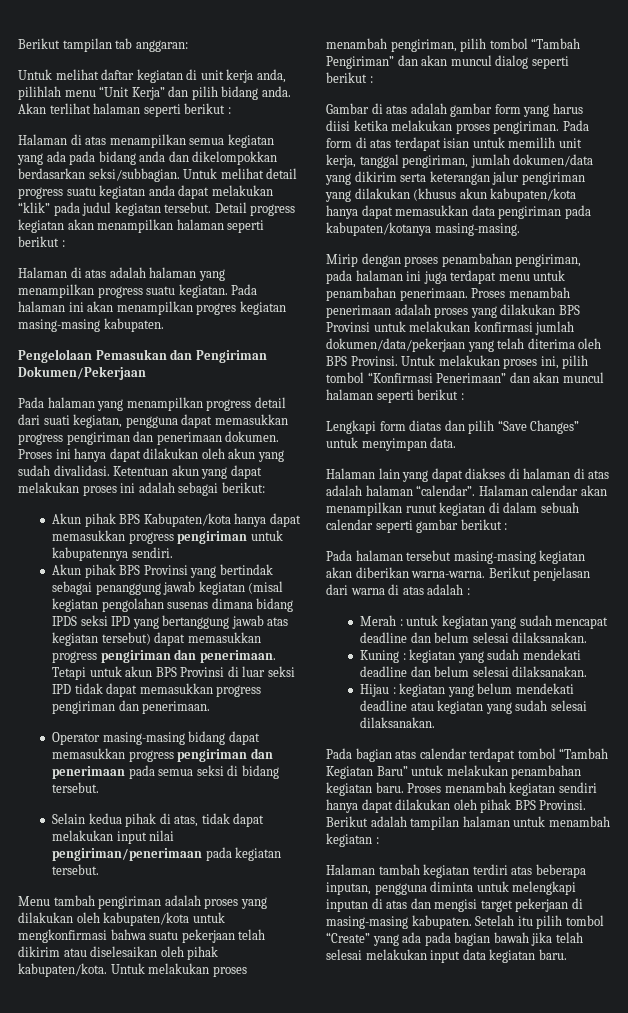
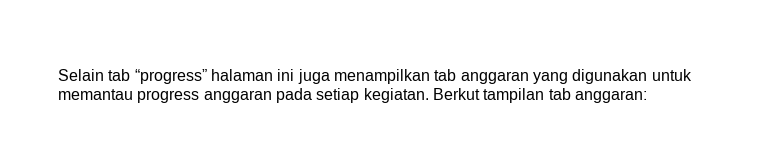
- Berikut tampilan tab anggaran:
- Untuk melihat daftar kegiatan di unit kerja anda, pilihlah menu “Unit Kerja” dan pilih bidang anda. Akan terlihat halaman seperti berikut :
- Halaman di atas menampilkan semua kegiatan yang ada pada bidang anda dan dikelompokkan berdasarkan seksi/subbagian. Untuk melihat detail progress suatu kegiatan anda dapat melakukan “klik” pada judul kegiatan tersebut. Detail progress kegiatan akan menampilkan halaman seperti berikut :
- Halaman di atas adalah halaman yang menampilkan progress suatu kegiatan. Pada halaman ini akan menampilkan progres kegiatan masing-masing kabupaten.
- Pengelolaan Pemasukan dan Pengiriman Dokumen/Pekerjaan
- Pada halaman yang menampilkan progress detail dari suati kegiatan, pengguna dapat memasukkan progress pengiriman dan penerimaan dokumen. Proses ini hanya dapat dilakukan oleh akun yang sudah divalidasi. Ketentuan akun yang dapat melakukan proses ini adalah sebagai berikut:
- Akun pihak BPS Kabupaten/kota hanya dapat memasukkan progress pengiriman untuk kabupatennya sendiri.
- Akun pihak BPS Provinsi yang bertindak sebagai penanggung jawab kegiatan (misal kegiatan pengolahan susenas dimana bidang IPDS seksi IPD yang bertanggung jawab atas kegiatan tersebut) dapat memasukkan progress pengiriman dan penerimaan. Tetapi untuk akun BPS Provinsi di luar seksi IPD tidak dapat memasukkan progress pengiriman dan penerimaan.
- Operator masing-masing bidang dapat memasukkan progress pengiriman dan penerimaan pada semua seksi di bidang tersebut.
- Selain kedua pihak di atas, tidak dapat melakukan input nilai pengiriman/penerimaan pada kegiatan tersebut.
- Menu tambah pengiriman adalah proses yang dilakukan oleh kabupaten/kota untuk mengkonfirmasi bahwa suatu pekerjaan telah dikirim atau diselesaikan oleh pihak kabupaten/kota. Untuk melakukan proses menambah pengiriman, pilih tombol “Tambah Pengiriman” dan akan muncul dialog seperti berikut :
- Gambar di atas adalah gambar form yang harus diisi ketika melakukan proses pengiriman. Pada form di atas terdapat isian untuk memilih unit kerja, tanggal pengiriman, jumlah dokumen/data yang dikirim serta keterangan jalur pengiriman yang dilakukan (khusus akun kabupaten/kota hanya dapat memasukkan data pengiriman pada kabupaten/kotanya masing-masing.
- Mirip dengan proses penambahan pengiriman, pada halaman ini juga terdapat menu untuk penambahan penerimaan. Proses menambah penerimaan adalah proses yang dilakukan BPS Provinsi untuk melakukan konfirmasi jumlah dokumen/data/pekerjaan yang telah diterima oleh BPS Provinsi. Untuk melakukan proses ini, pilih tombol “Konfirmasi Penerimaan” dan akan muncul halaman seperti berikut :
- Lengkapi form diatas dan pilih “Save Changes” untuk menyimpan data.
- Halaman lain yang dapat diakses di halaman di atas adalah halaman “calendar”. Halaman calendar akan menampilkan runut kegiatan di dalam sebuah calendar seperti gambar berikut :
- Pada halaman tersebut masing-masing kegiatan akan diberikan warna-warna. Berikut penjelasan dari warna di atas adalah :
- Merah : untuk kegiatan yang sudah mencapat deadline dan belum selesai dilaksanakan.
- Kuning : kegiatan yang sudah mendekati deadline dan belum selesai dilaksanakan.
- Hijau : kegiatan yang belum mendekati deadline atau kegiatan yang sudah selesai dilaksanakan.
- Pada bagian atas calendar terdapat tombol “Tambah Kegiatan Baru” untuk melakukan penambahan kegiatan baru. Proses menambah kegiatan sendiri hanya dapat dilakukan oleh pihak BPS Provinsi. Berikut adalah tampilan halaman untuk menambah kegiatan :
- Halaman tambah kegiatan terdiri atas beberapa inputan, pengguna diminta untuk melengkapi inputan di atas dan mengisi target pekerjaan di masing-masing kabupaten. Setelah itu pilih tombol “Create” yang ada pada bagian bawah jika telah selesai melakukan input data kegiatan baru.
+ Selain tab “progress” halaman ini juga menampilkan tab anggaran yang digunakan untuk memantau progress anggaran pada setiap kegiatan. Berkut tampilan tab anggaran:

